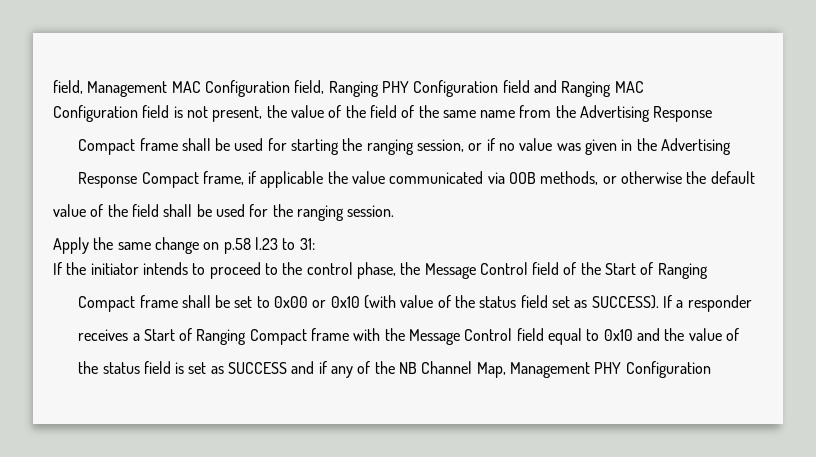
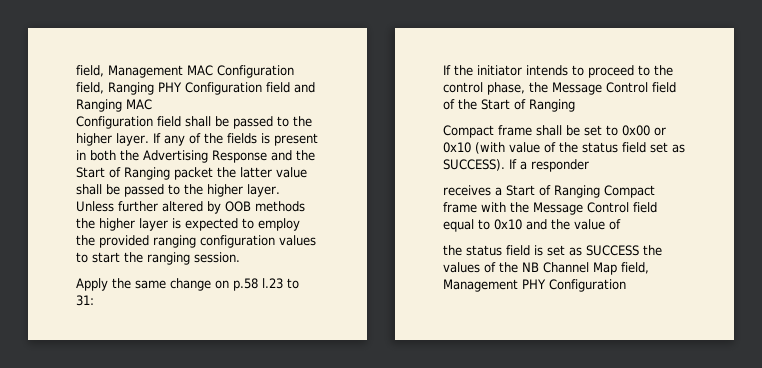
- Configuration field is not present, the value of the field of the same name from the Advertising Response
- Compact frame shall be used for starting the ranging session, or if no value was given in the Advertising
- Response Compact frame, if applicable the value communicated via OOB methods, or otherwise the default
- value of the field shall be used for the ranging session.
+ Configuration field shall be passed to the higher layer. If any of the fields is present in both the Advertising Response and the Start of Ranging packet the latter value shall be passed to the higher layer. Unless further altered by OOB methods the higher layer is expected to employ the provided ranging configuration values to start the ranging session.
- the status field is set as SUCCESS and if any of the NB Channel Map, Management PHY Configuration
+ the status field is set as SUCCESS the values of the NB Channel Map field, Management PHY Configuration

